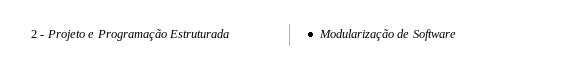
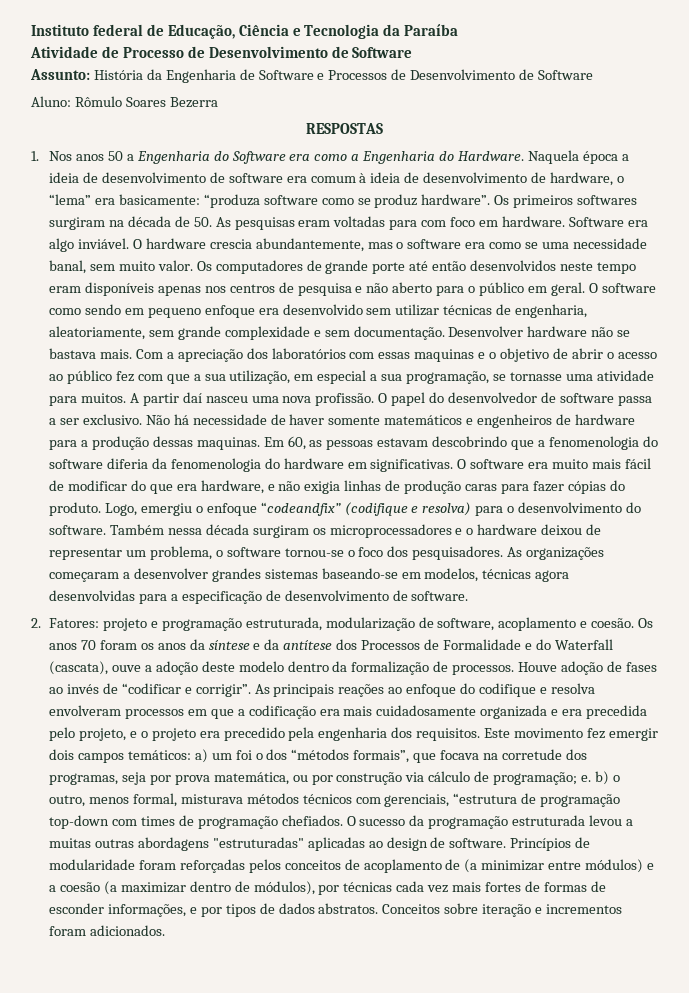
- 2 - Projeto e Programação Estruturada
- Modularização de Software
+ Instituto federal de Educação, Ciência e Tecnologia da Paraíba
+ Atividade de Processo de Desenvolvimento de Software
+ Assunto: História da Engenharia de Software e Processos de Desenvolvimento de Software
+ Aluno: Rômulo Soares Bezerra
+ RESPOSTAS
+ 1. Nos anos 50 a Engenharia do Software era como a Engenharia do Hardware. Naquela época a ideia de desenvolvimento de software era comum à ideia de desenvolvimento de hardware, o “lema” era basicamente: “produza software como se produz hardware”. Os primeiros softwares surgiram na década de 50. As pesquisas eram voltadas para com foco em hardware. Software era algo inviável. O hardware crescia abundantemente, mas o software era como se uma necessidade banal, sem muito valor. Os computadores de grande porte até então desenvolvidos neste tempo eram disponíveis apenas nos centros de pesquisa e não aberto para o público em geral. O software como sendo em pequeno enfoque era desenvolvido sem utilizar técnicas de engenharia, aleatoriamente, sem grande complexidade e sem documentação. Desenvolver hardware não se bastava mais. Com a apreciação dos laboratórios com essas maquinas e o objetivo de abrir o acesso ao público fez com que a sua utilização, em especial a sua programação, se tornasse uma atividade para muitos. A partir daí nasceu uma nova profissão. O papel do desenvolvedor de software passa a ser exclusivo. Não há necessidade de haver somente matemáticos e engenheiros de hardware para a produção dessas maquinas. Em 60, as pessoas estavam descobrindo que a fenomenologia do software diferia da fenomenologia do hardware em significativas. O software era muito mais fácil de modificar do que era hardware, e não exigia linhas de produção caras para fazer cópias do produto. Logo, emergiu o enfoque “codeandfix” (codifique e resolva) para o desenvolvimento do software. Também nessa década surgiram os microprocessadores e o hardware deixou de representar um problema, o software tornou-se o foco dos pesquisadores. As organizações começaram a desenvolver grandes sistemas baseando-se em modelos, técnicas agora desenvolvidas para a especificação de desenvolvimento de software.
+ 2. Fatores: projeto e programação estruturada, modularização de software, acoplamento e coesão. Os anos 70 foram os anos da síntese e da antítese dos Processos de Formalidade e do Waterfall (cascata), ouve a adoção deste modelo dentro da formalização de processos. Houve adoção de fases ao invés de “codificar e corrigir”. As principais reações ao enfoque do codifique e resolva envolveram processos em que a codificação era mais cuidadosamente organizada e era precedida pelo projeto, e o projeto era precedido pela engenharia dos requisitos. Este movimento fez emergir dois campos temáticos: a) um foi o dos “métodos formais”, que focava na corretude dos programas, seja por prova matemática, ou por construção via cálculo de programação; e. b) o outro, menos formal, misturava métodos técnicos com gerenciais, “estrutura de programação top-down com times de programação chefiados. O sucesso da programação estruturada levou a muitas outras abordagens "estruturadas" aplicadas ao design de software. Princípios de modularidade foram reforçadas pelos conceitos de acoplamento de (a minimizar entre módulos) e a coesão (a maximizar dentro de módulos), por técnicas cada vez mais fortes de formas de esconder informações, e por tipos de dados abstratos. Conceitos sobre iteração e incrementos foram adicionados.

